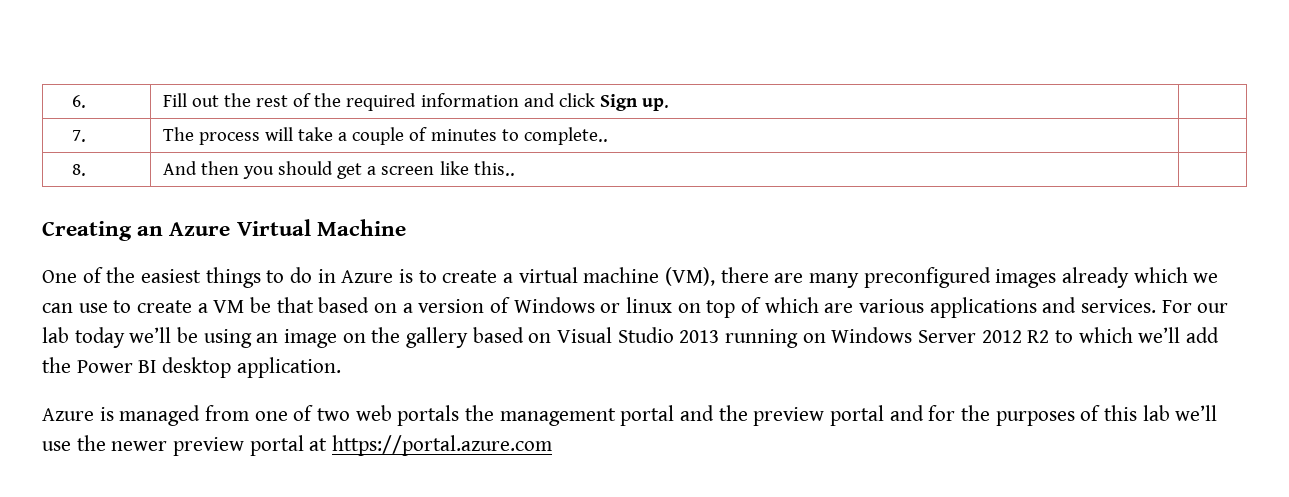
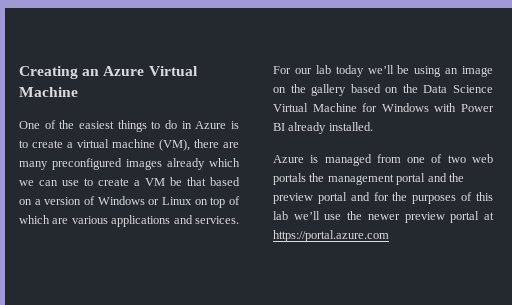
- 6. | Fill out the rest of the required information and click Sign up. |
- 7. | The process will take a couple of minutes to complete.. |
- 8. | And then you should get a screen like this.. |
- One of the easiest things to do in Azure is to create a virtual machine (VM), there are many preconfigured images already which we can use to create a VM be that based on a version of Windows or linux on top of which are various applications and services.
+ One of the easiest things to do in Azure is to create a virtual machine (VM), there are many preconfigured images already which we can use to create a VM be that based on a version of Windows or Linux on top of which are various applications and services.
- For our lab today we’ll be using an image on the gallery based on Visual Studio 2013 running on Windows Server 2012 R2 to which we’ll add the Power BI desktop application.
+ For our lab today we’ll be using an image on the gallery based on the Data Science Virtual Machine for Windows with Power BI already installed.

